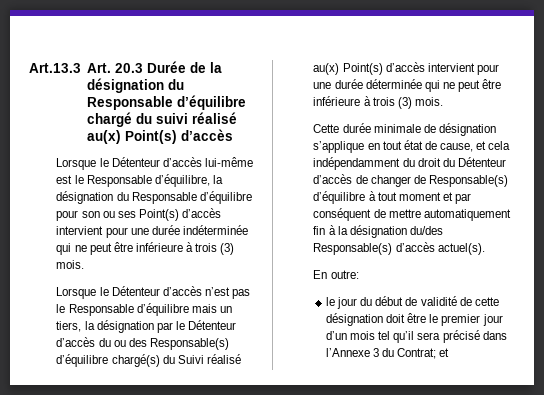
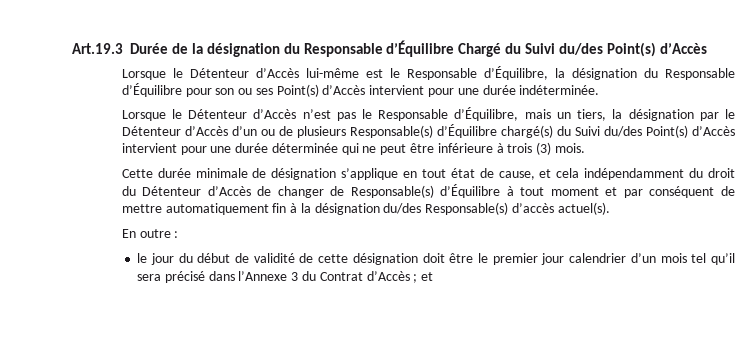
- Art.13.3 Art. 20.3 Durée de la désignation du Responsable d’équilibre chargé du suivi réalisé au(x) Point(s) d’accès
- Lorsque le Détenteur d’accès lui-même est le Responsable d’équilibre, la désignation du Responsable d’équilibre pour son ou ses Point(s) d’accès intervient pour une durée indéterminée qui ne peut être inférieure à trois (3) mois.
- Lorsque le Détenteur d’accès n’est pas le Responsable d’équilibre mais un tiers, la désignation par le Détenteur d’accès du ou des Responsable(s) d’équilibre chargé(s) du Suivi réalisé au(x) Point(s) d’accès intervient pour une durée déterminée qui ne peut être inférieure à trois (3) mois.
+ Art.19.3 Durée de la désignation du Responsable d’Équilibre Chargé du Suivi du/des Point(s) d’Accès
+ Lorsque le Détenteur d’Accès lui-même est le Responsable d’Équilibre, la désignation du Responsable d’Équilibre pour son ou ses Point(s) d’Accès intervient pour une durée indéterminée.
+ Lorsque le Détenteur d’Accès n’est pas le Responsable d’Équilibre, mais un tiers, la désignation par le Détenteur d’Accès d’un ou de plusieurs Responsable(s) d’Équilibre chargé(s) du Suivi du/des Point(s) d’Accès intervient pour une durée déterminée qui ne peut être inférieure à trois (3) mois.
- Cette durée minimale de désignation s’applique en tout état de cause, et cela indépendamment du droit du Détenteur d’accès de changer de Responsable(s) d’équilibre à tout moment et par conséquent de mettre automatiquement fin à la désignation du/des Responsable(s) d’accès actuel(s).
+ Cette durée minimale de désignation s’applique en tout état de cause, et cela indépendamment du droit du Détenteur d’Accès de changer de Responsable(s) d’Équilibre à tout moment et par conséquent de mettre automatiquement fin à la désignation du/des Responsable(s) d’accès actuel(s).
- En outre:
+ En outre :
- le jour du début de validité de cette désignation doit être le premier jour d’un mois tel qu’il sera précisé dans l’Annexe 3 du Contrat; et
+ le jour du début de validité de cette désignation doit être le premier jour calendrier d’un mois tel qu’il sera précisé dans l’Annexe 3 du Contrat d’Accès ; et

